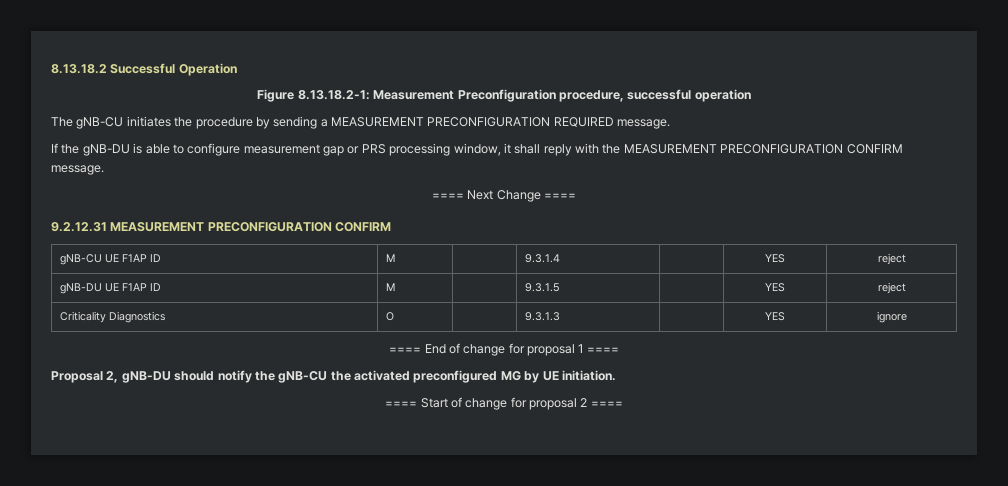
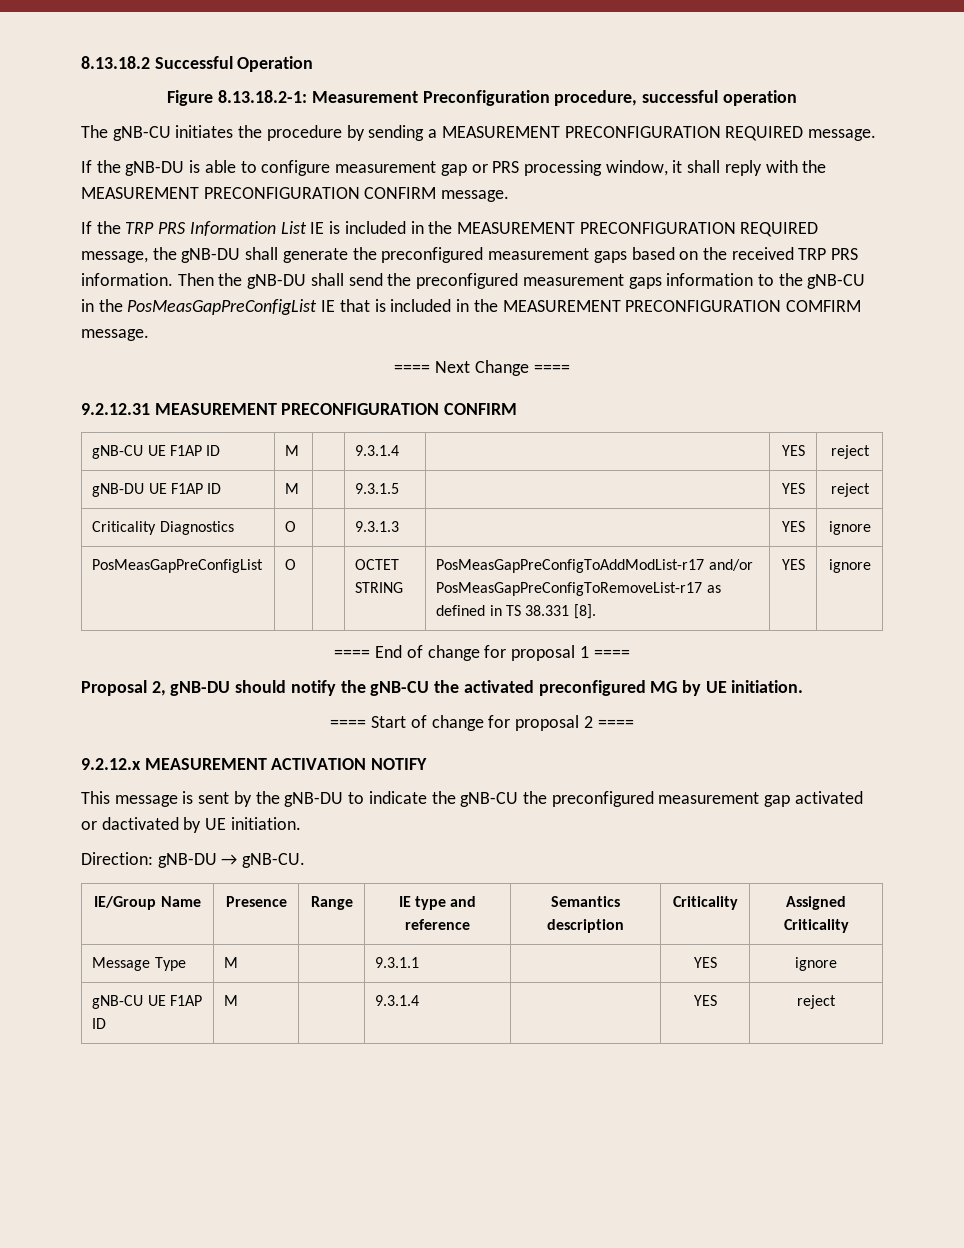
+ If the TRP PRS Information List IE is included in the MEASUREMENT PRECONFIGURATION REQUIRED message, the gNB-DU shall generate the preconfigured measurement gaps based on the received TRP PRS information. Then the gNB-DU shall send the preconfigured measurement gaps information to the gNB-CU in the PosMeasGapPreConfigList IE that is included in the MEASUREMENT PRECONFIGURATION COMFIRM message.
+ PosMeasGapPreConfigList | O | | OCTET STRING | PosMeasGapPreConfigToAddModList-r17 and/or PosMeasGapPreConfigToRemoveList-r17 as defined in TS 38.331 [8]. | YES | ignore
+ 9.2.12.x MEASUREMENT ACTIVATION NOTIFY
+ This message is sent by the gNB-DU to indicate the gNB-CU the preconfigured measurement gap activated or dactivated by UE initiation.
+ Direction: gNB-DU → gNB-CU.
+ IE/Group Name | Presence | Range | IE type and reference | Semantics description | Criticality | Assigned Criticality
+ Message Type | M | | 9.3.1.1 | | YES | ignore
+ gNB-CU UE F1AP ID | M | | 9.3.1.4 | | YES | reject

